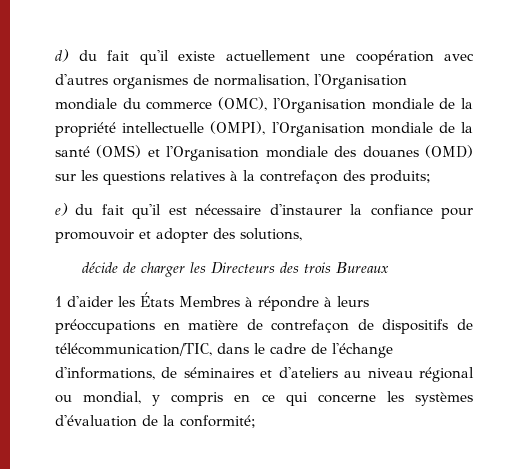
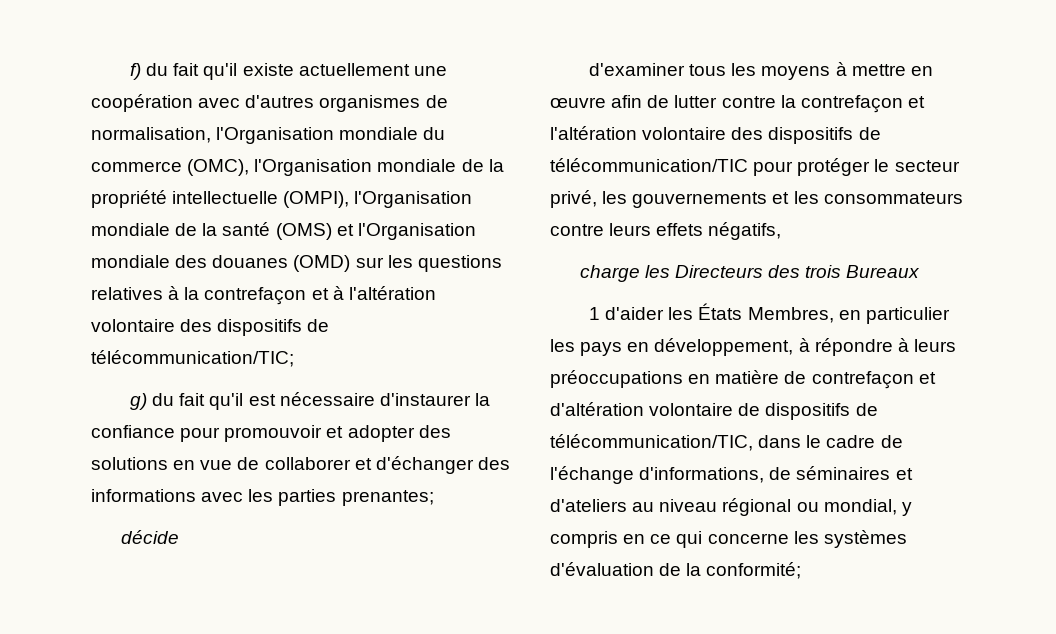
- d) du fait qu'il existe actuellement une coopération avec d'autres organismes de normalisation, l'Organisation mondiale du commerce (OMC), l'Organisation mondiale de la propriété intellectuelle (OMPI), l'Organisation mondiale de la santé (OMS) et l'Organisation mondiale des douanes (OMD) sur les questions relatives à la contrefaçon des produits;
- e) du fait qu'il est nécessaire d'instaurer la confiance pour promouvoir et adopter des solutions,
- décide de charger les Directeurs des trois Bureaux
+ f) du fait qu'il existe actuellement une coopération avec d'autres organismes de normalisation, l'Organisation mondiale du commerce (OMC), l'Organisation mondiale de la propriété intellectuelle (OMPI), l'Organisation mondiale de la santé (OMS) et l'Organisation mondiale des douanes (OMD) sur les questions relatives à la contrefaçon et à l'altération volontaire des dispositifs de télécommunication/TIC;
+ g) du fait qu'il est nécessaire d'instaurer la confiance pour promouvoir et adopter des solutions en vue de collaborer et d'échanger des informations avec les parties prenantes;
+ décide
+ d'examiner tous les moyens à mettre en œuvre afin de lutter contre la contrefaçon et l'altération volontaire des dispositifs de télécommunication/TIC pour protéger le secteur privé, les gouvernements et les consommateurs contre leurs effets négatifs,
+ charge les Directeurs des trois Bureaux
- 1 d'aider les États Membres à répondre à leurs préoccupations en matière de contrefaçon de dispositifs de télécommunication/TIC, dans le cadre de l'échange d'informations, de séminaires et d'ateliers au niveau régional ou mondial, y compris en ce qui concerne les systèmes d'évaluation de la conformité;
+ 1 d'aider les États Membres, en particulier les pays en développement, à répondre à leurs préoccupations en matière de contrefaçon et d'altération volontaire de dispositifs de télécommunication/TIC, dans le cadre de l'échange d'informations, de séminaires et d'ateliers au niveau régional ou mondial, y compris en ce qui concerne les systèmes d'évaluation de la conformité;

